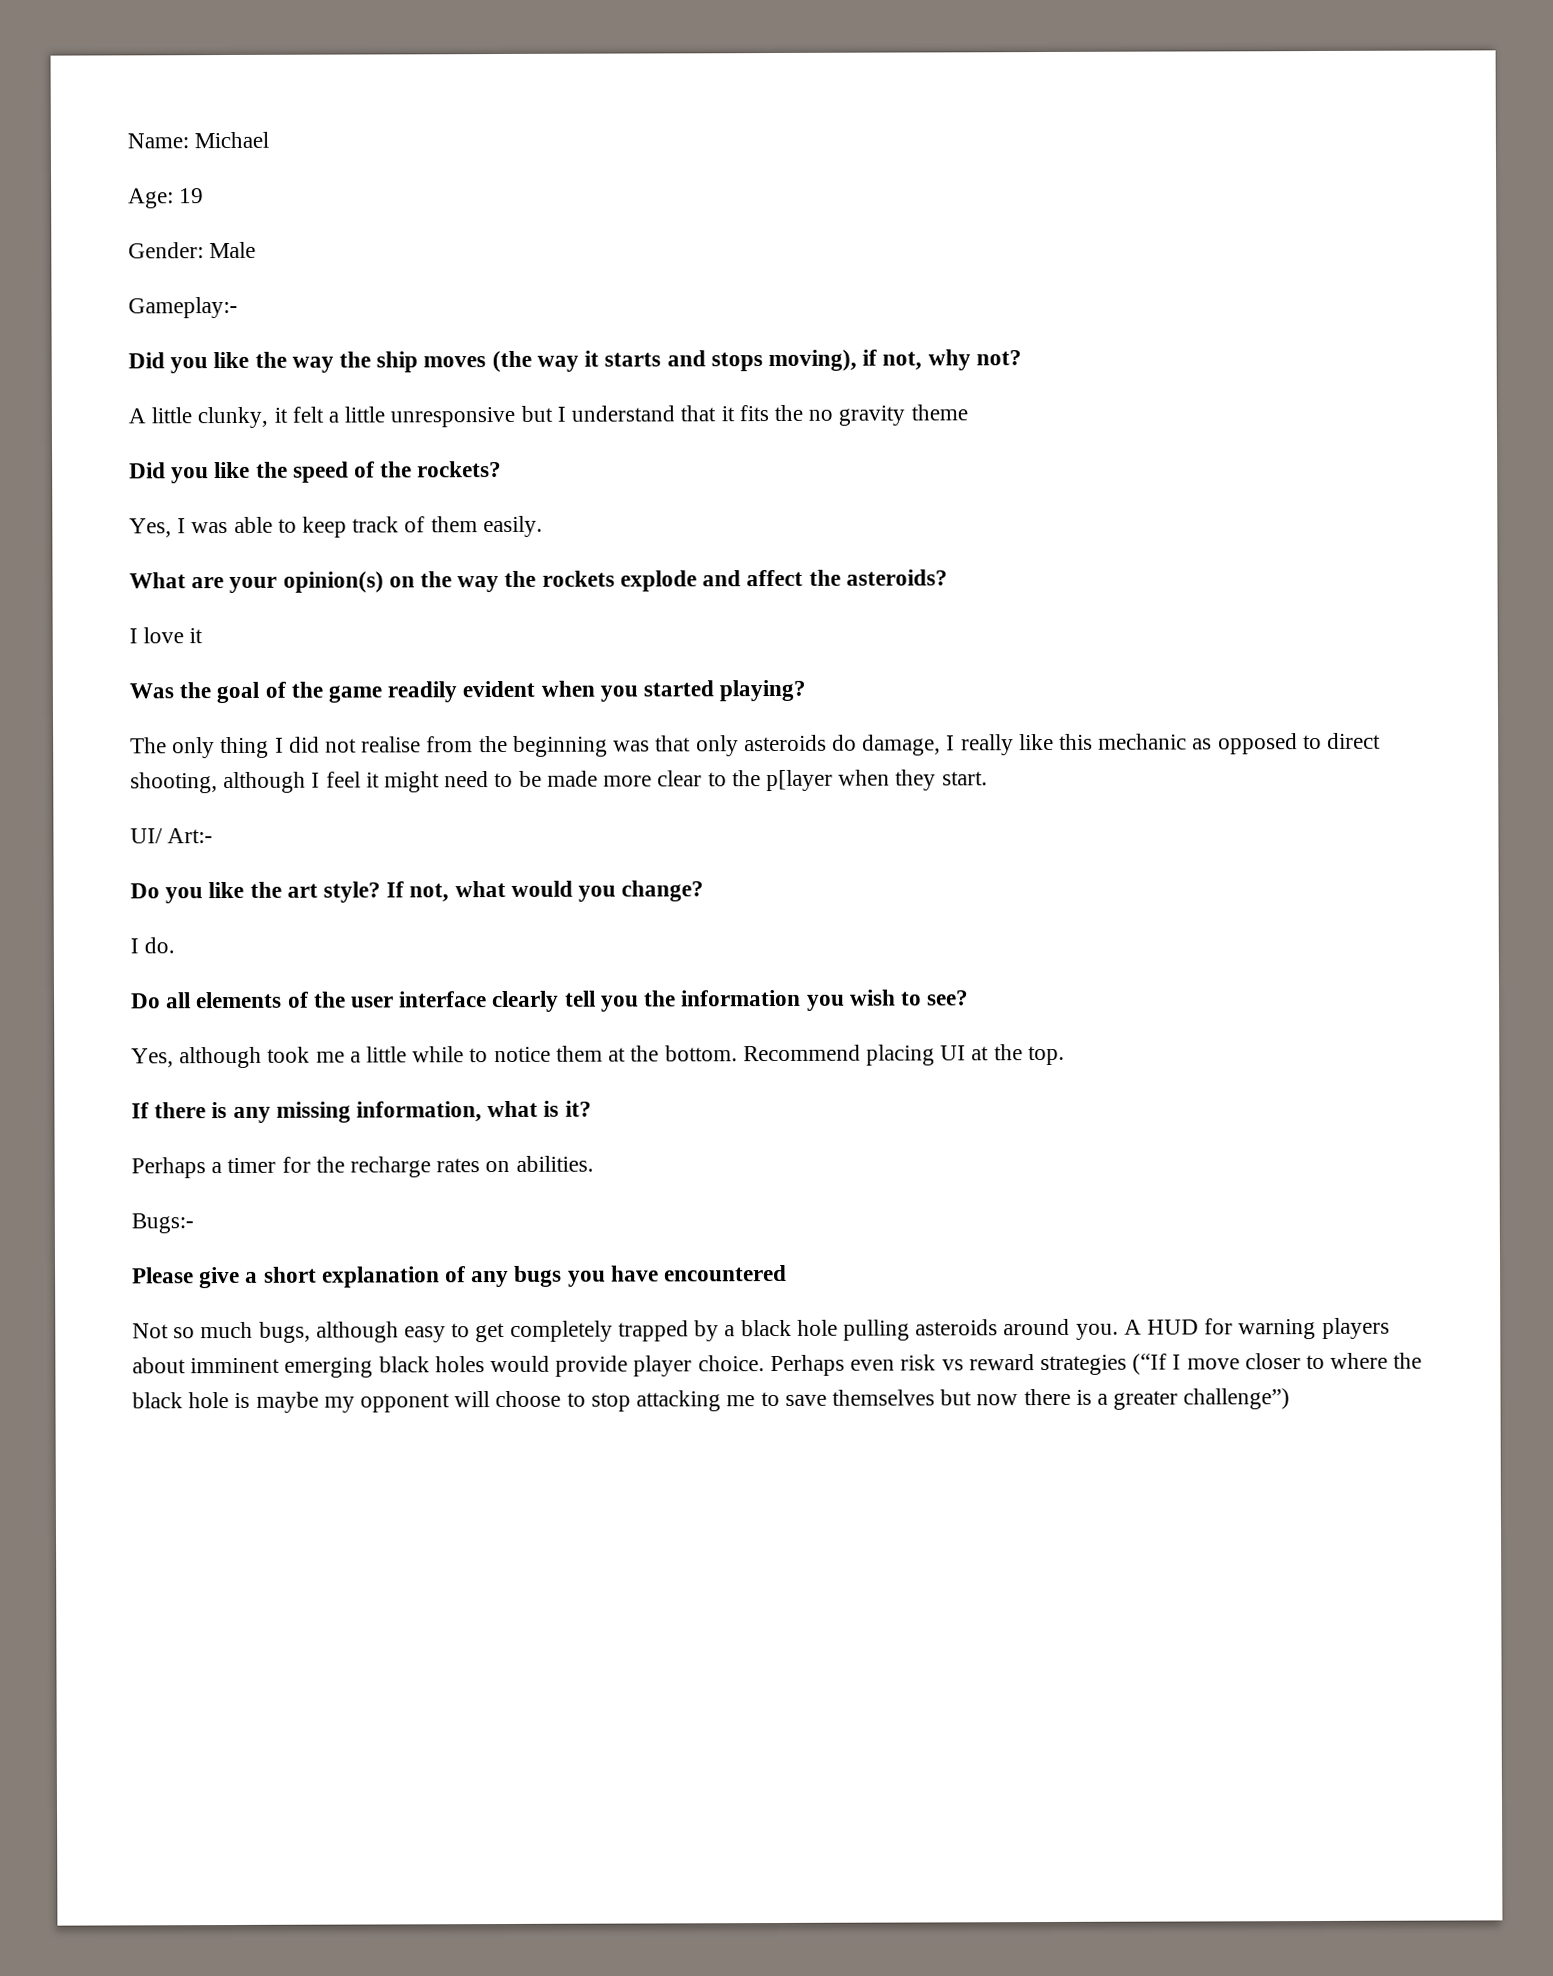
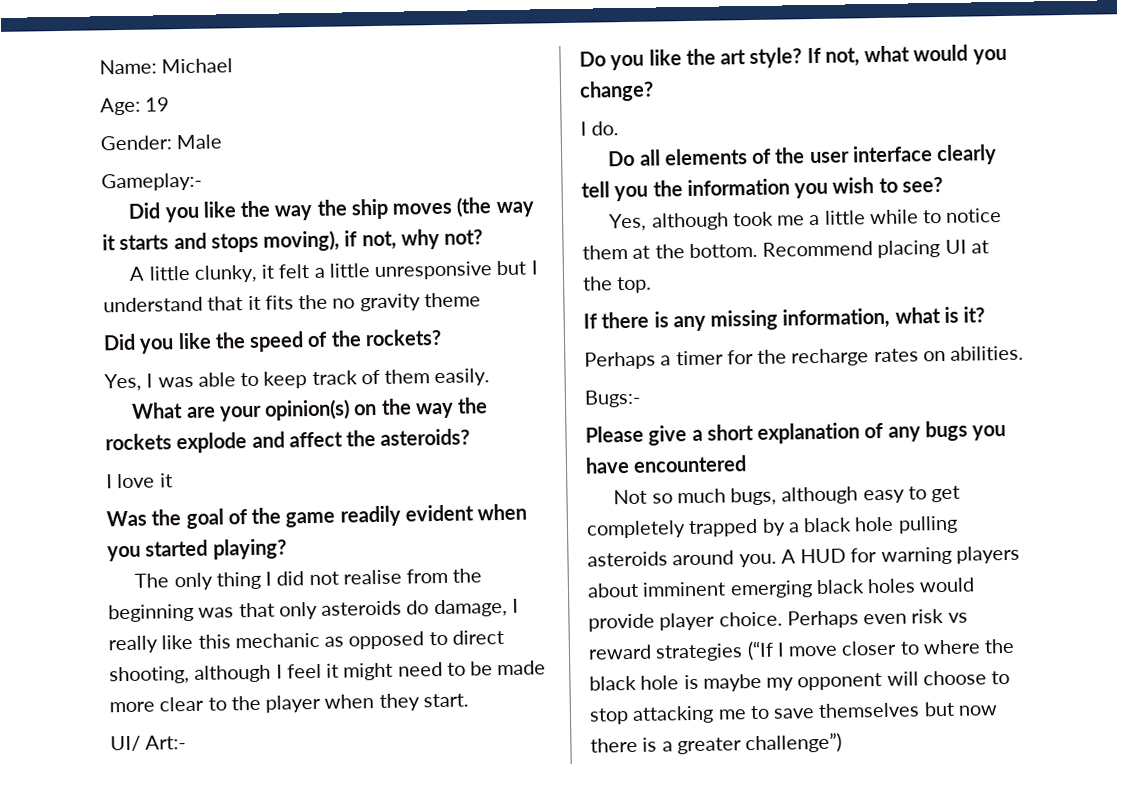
- The only thing I did not realise from the beginning was that only asteroids do damage, I really like this mechanic as opposed to direct shooting, although I feel it might need to be made more clear to the p[layer when they start.
+ The only thing I did not realise from the beginning was that only asteroids do damage, I really like this mechanic as opposed to direct shooting, although I feel it might need to be made more clear to the player when they start.

